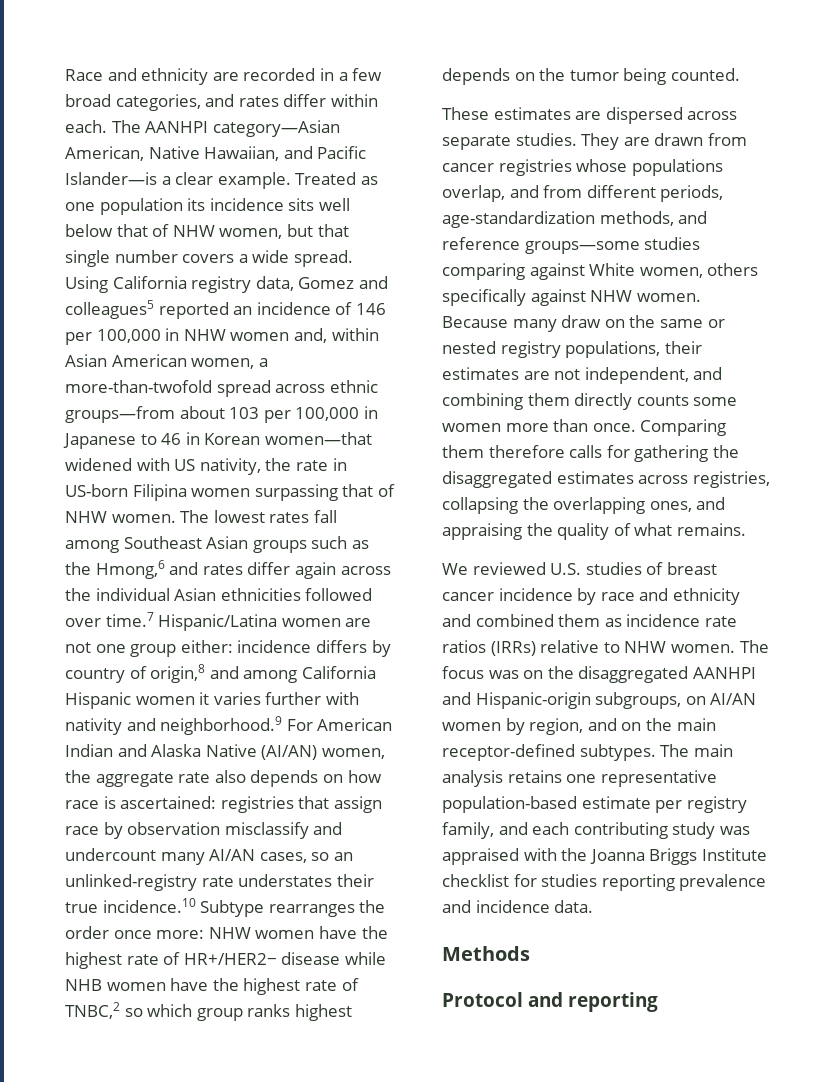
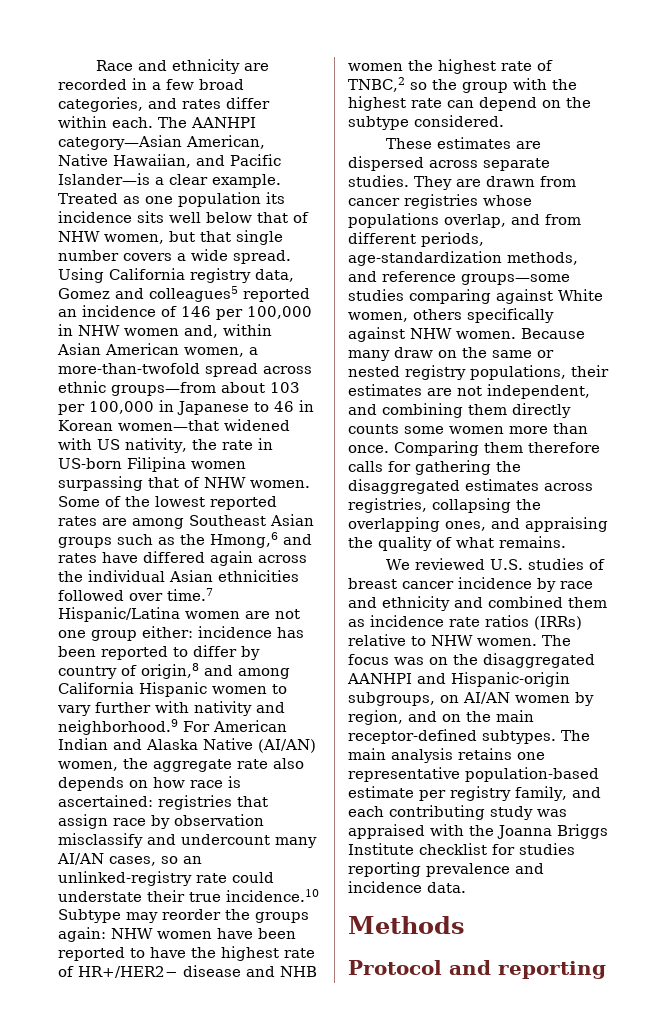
- The lowest rates fall among Southeast Asian groups such as the Hmong,6 and rates differ again across the individual Asian ethnicities followed over time.7 Hispanic/Latina women are not one group either:
+ Some of the lowest reported rates are among Southeast Asian groups such as the Hmong,6 and rates have differed again across the individual Asian ethnicities followed over time.7 Hispanic/Latina women are not one group either:
- incidence differs by country of origin,8 and among California Hispanic women it varies further with nativity and neighborhood.9 For American Indian and Alaska Native (AI/AN) women, the aggregate rate also depends on how race is ascertained:
+ incidence has been reported to differ by country of origin,8 and among California Hispanic women to vary further with nativity and neighborhood.9 For American Indian and Alaska Native (AI/AN) women, the aggregate rate also depends on how race is ascertained:
- registries that assign race by observation misclassify and undercount many AI/AN cases, so an unlinked-registry rate understates their true incidence.10 Subtype rearranges the order once more: NHW women have the highest rate of HR+/HER2− disease while NHB women have the highest rate of TNBC,2 so which group ranks highest depends on the tumor being counted.
+ registries that assign race by observation misclassify and undercount many AI/AN cases, so an unlinked-registry rate could understate their true incidence.10 Subtype may reorder the groups again: NHW women have been reported to have the highest rate of HR+/HER2− disease and NHB women the highest rate of TNBC,2 so the group with the highest rate can depend on the subtype considered.

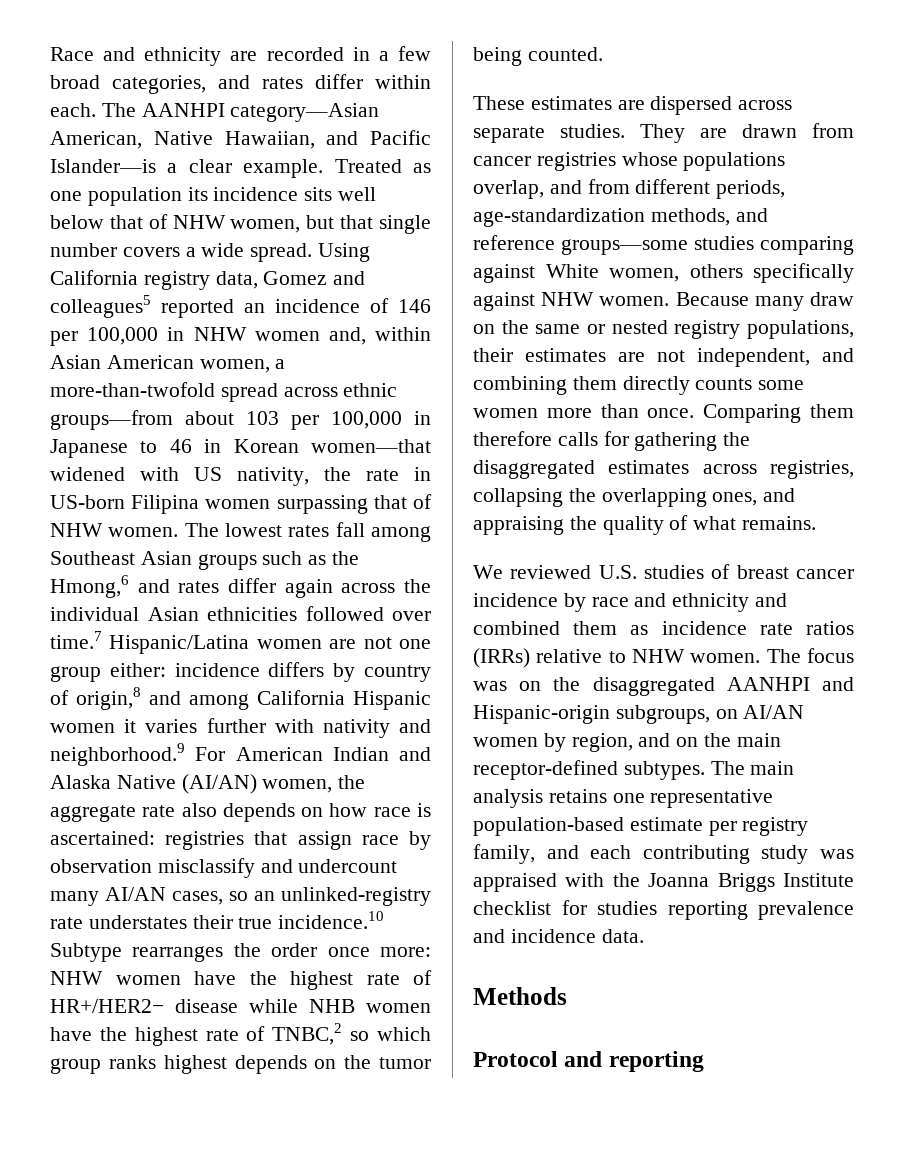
- Some of the lowest reported rates are among Southeast Asian groups such as the Hmong,6 and rates have differed again across the individual Asian ethnicities followed over time.7 Hispanic/Latina women are not one group either:
+ The lowest rates fall among Southeast Asian groups such as the Hmong,6 and rates differ again across the individual Asian ethnicities followed over time.7 Hispanic/Latina women are not one group either:
- incidence has been reported to differ by country of origin,8 and among California Hispanic women to vary further with nativity and neighborhood.9 For American Indian and Alaska Native (AI/AN) women, the aggregate rate also depends on how race is ascertained:
+ incidence differs by country of origin,8 and among California Hispanic women it varies further with nativity and neighborhood.9 For American Indian and Alaska Native (AI/AN) women, the aggregate rate also depends on how race is ascertained:
- registries that assign race by observation misclassify and undercount many AI/AN cases, so an unlinked-registry rate could understate their true incidence.10 Subtype may reorder the groups again: NHW women have been reported to have the highest rate of HR+/HER2− disease and NHB women the highest rate of TNBC,2 so the group with the highest rate can depend on the subtype considered.
+ registries that assign race by observation misclassify and undercount many AI/AN cases, so an unlinked-registry rate understates their true incidence.10 Subtype rearranges the order once more: NHW women have the highest rate of HR+/HER2− disease while NHB women have the highest rate of TNBC,2 so which group ranks highest depends on the tumor being counted.

